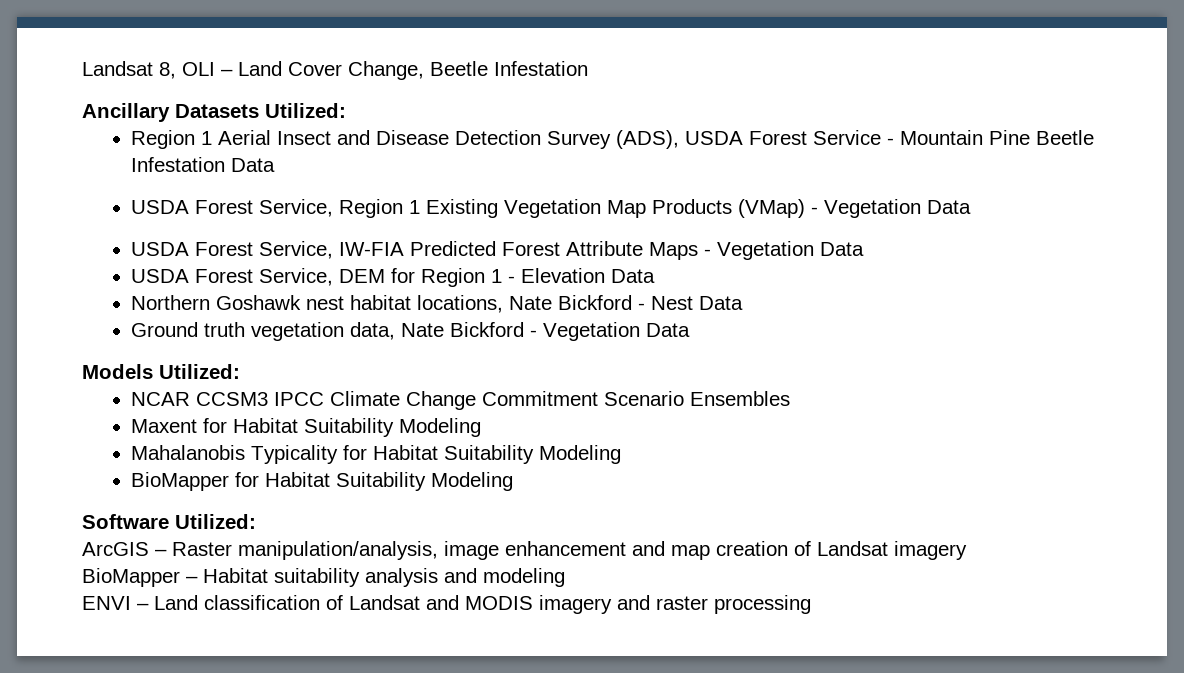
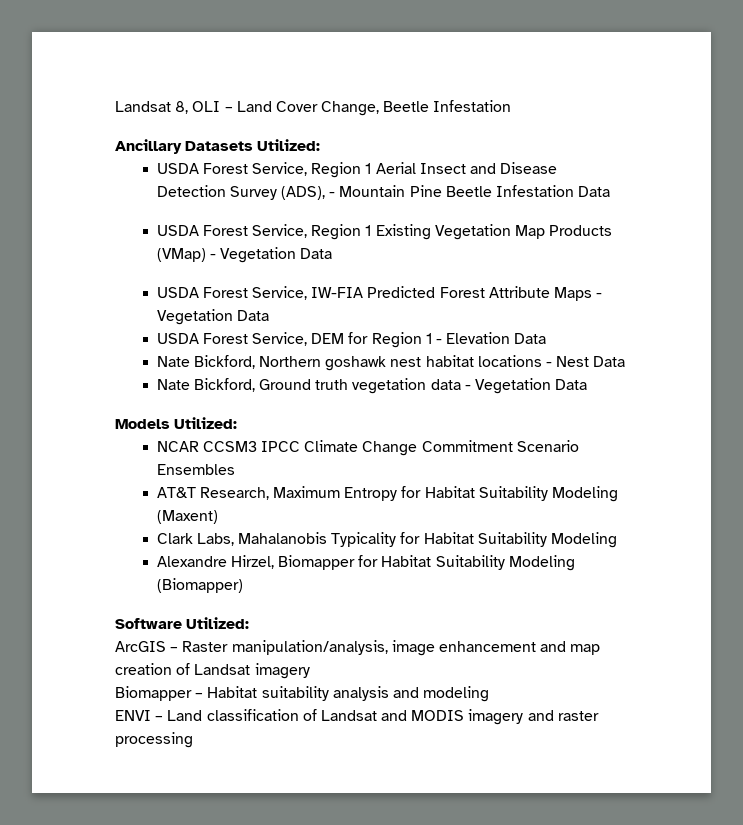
- Region 1 Aerial Insect and Disease Detection Survey (ADS), USDA Forest Service - Mountain Pine Beetle Infestation Data
+ USDA Forest Service, Region 1 Aerial Insect and Disease Detection Survey (ADS), - Mountain Pine Beetle Infestation Data
- Northern Goshawk nest habitat locations, Nate Bickford - Nest Data
+ Nate Bickford, Northern goshawk nest habitat locations - Nest Data
- Ground truth vegetation data, Nate Bickford - Vegetation Data
+ Nate Bickford, Ground truth vegetation data - Vegetation Data
- Maxent for Habitat Suitability Modeling
- Mahalanobis Typicality for Habitat Suitability Modeling
+ AT&T Research, Maximum Entropy for Habitat Suitability Modeling (Maxent)
+ Clark Labs, Mahalanobis Typicality for Habitat Suitability Modeling
- BioMapper for Habitat Suitability Modeling
+ Alexandre Hirzel, Biomapper for Habitat Suitability Modeling (Biomapper)
- BioMapper – Habitat suitability analysis and modeling
+ Biomapper – Habitat suitability analysis and modeling

